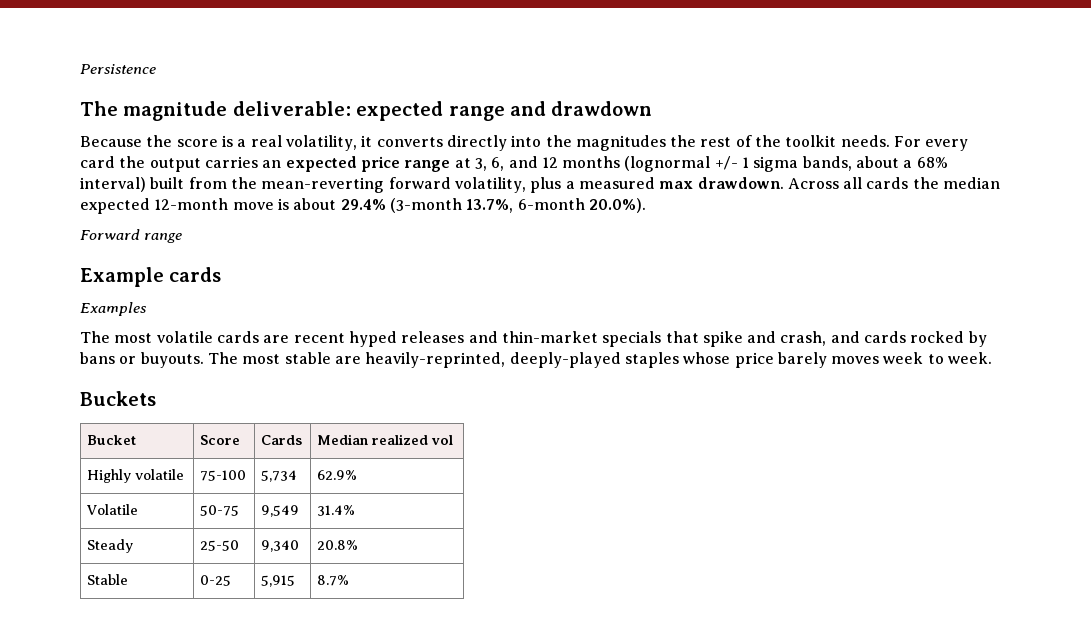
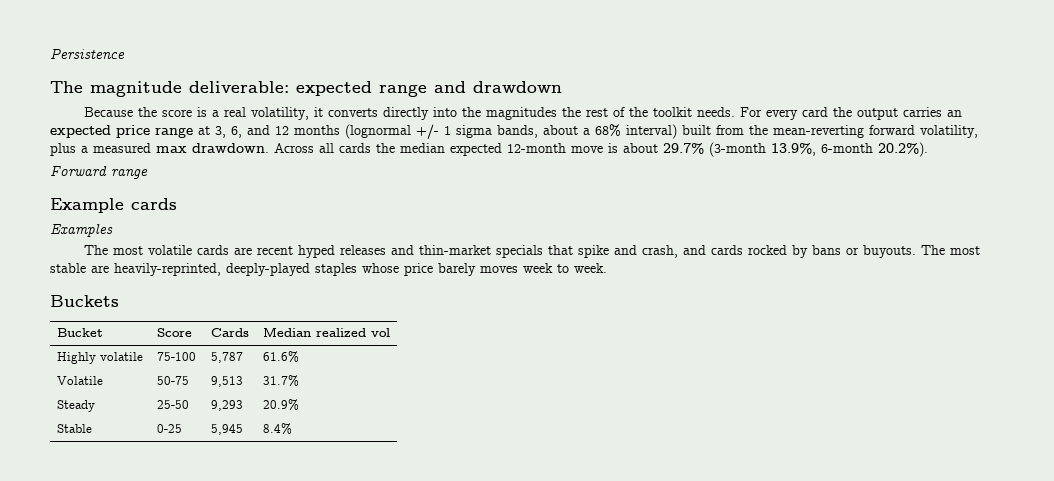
- Across all cards the median expected 12-month move is about 29.4% (3-month 13.7%, 6-month 20.0%).
+ Across all cards the median expected 12-month move is about 29.7% (3-month 13.9%, 6-month 20.2%).
- Highly volatile | 75-100 | 5,734 | 62.9%
+ Highly volatile | 75-100 | 5,787 | 61.6%
- Volatile | 50-75 | 9,549 | 31.4%
+ Volatile | 50-75 | 9,513 | 31.7%
- Steady | 25-50 | 9,340 | 20.8%
+ Steady | 25-50 | 9,293 | 20.9%
- Stable | 0-25 | 5,915 | 8.7%
+ Stable | 0-25 | 5,945 | 8.4%

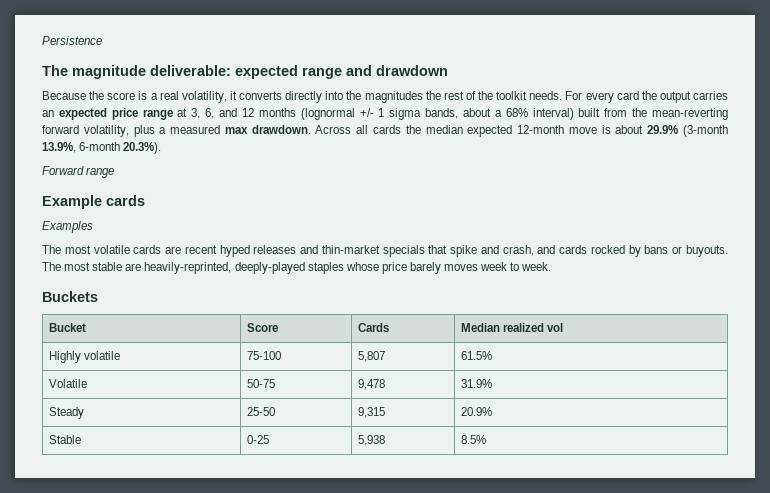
- Across all cards the median expected 12-month move is about 29.7% (3-month 13.9%, 6-month 20.2%).
+ Across all cards the median expected 12-month move is about 29.9% (3-month 13.9%, 6-month 20.3%).
- Highly volatile | 75-100 | 5,787 | 61.6%
+ Highly volatile | 75-100 | 5,807 | 61.5%
- Volatile | 50-75 | 9,513 | 31.7%
+ Volatile | 50-75 | 9,478 | 31.9%
- Steady | 25-50 | 9,293 | 20.9%
+ Steady | 25-50 | 9,315 | 20.9%
- Stable | 0-25 | 5,945 | 8.4%
+ Stable | 0-25 | 5,938 | 8.5%

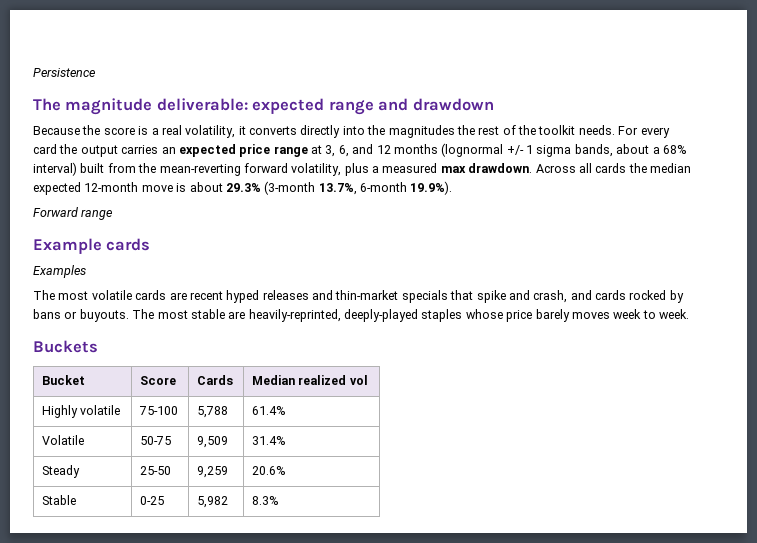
- Across all cards the median expected 12-month move is about 29.9% (3-month 13.9%, 6-month 20.3%).
+ Across all cards the median expected 12-month move is about 29.3% (3-month 13.7%, 6-month 19.9%).
- Highly volatile | 75-100 | 5,807 | 61.5%
+ Highly volatile | 75-100 | 5,788 | 61.4%
- Volatile | 50-75 | 9,478 | 31.9%
+ Volatile | 50-75 | 9,509 | 31.4%
- Steady | 25-50 | 9,315 | 20.9%
+ Steady | 25-50 | 9,259 | 20.6%
- Stable | 0-25 | 5,938 | 8.5%
+ Stable | 0-25 | 5,982 | 8.3%

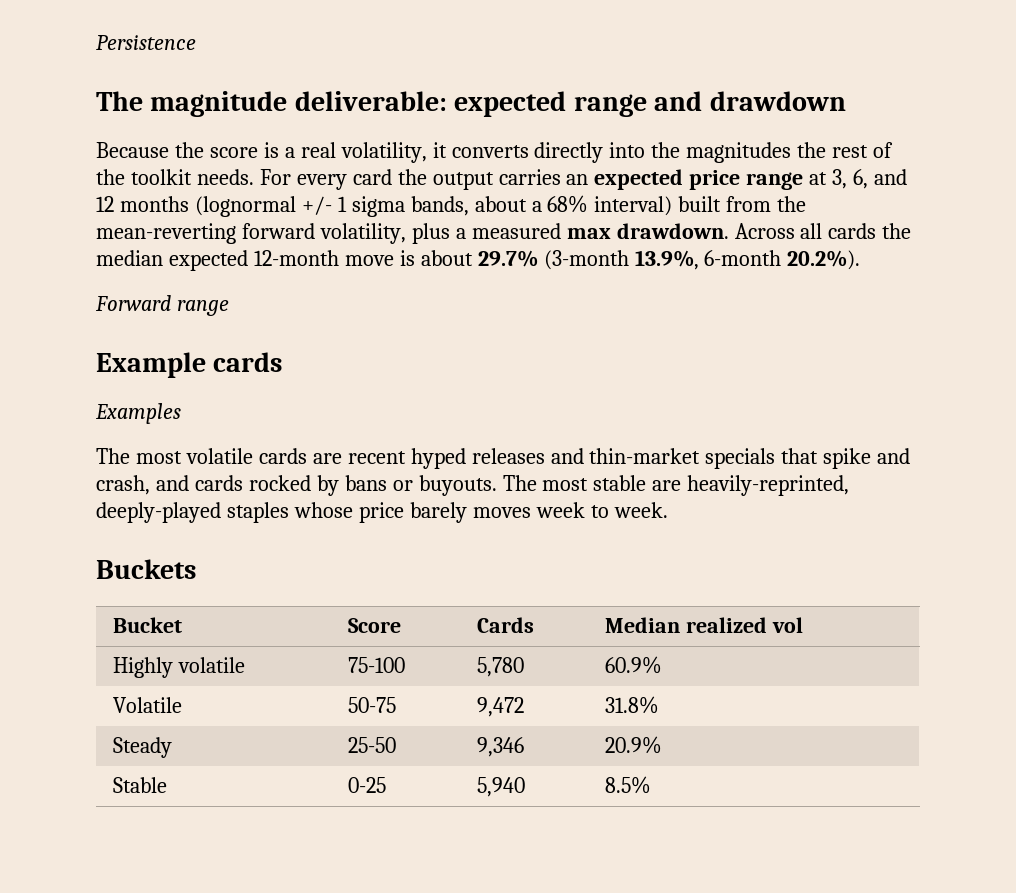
- Across all cards the median expected 12-month move is about 29.3% (3-month 13.7%, 6-month 19.9%).
+ Across all cards the median expected 12-month move is about 29.7% (3-month 13.9%, 6-month 20.2%).
- Highly volatile | 75-100 | 5,788 | 61.4%
+ Highly volatile | 75-100 | 5,780 | 60.9%
- Volatile | 50-75 | 9,509 | 31.4%
+ Volatile | 50-75 | 9,472 | 31.8%
- Steady | 25-50 | 9,259 | 20.6%
+ Steady | 25-50 | 9,346 | 20.9%
- Stable | 0-25 | 5,982 | 8.3%
+ Stable | 0-25 | 5,940 | 8.5%

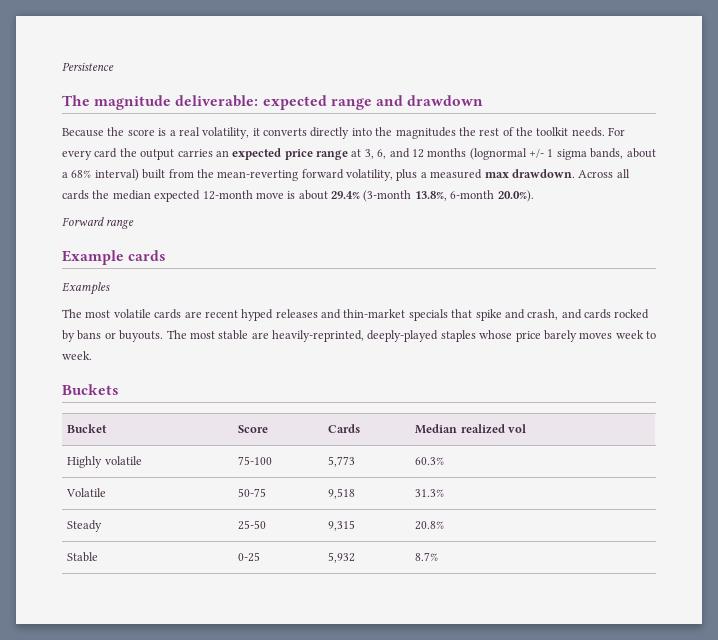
- Across all cards the median expected 12-month move is about 29.7% (3-month 13.9%, 6-month 20.2%).
+ Across all cards the median expected 12-month move is about 29.4% (3-month 13.8%, 6-month 20.0%).
- Highly volatile | 75-100 | 5,780 | 60.9%
+ Highly volatile | 75-100 | 5,773 | 60.3%
- Volatile | 50-75 | 9,472 | 31.8%
+ Volatile | 50-75 | 9,518 | 31.3%
- Steady | 25-50 | 9,346 | 20.9%
+ Steady | 25-50 | 9,315 | 20.8%
- Stable | 0-25 | 5,940 | 8.5%
+ Stable | 0-25 | 5,932 | 8.7%

